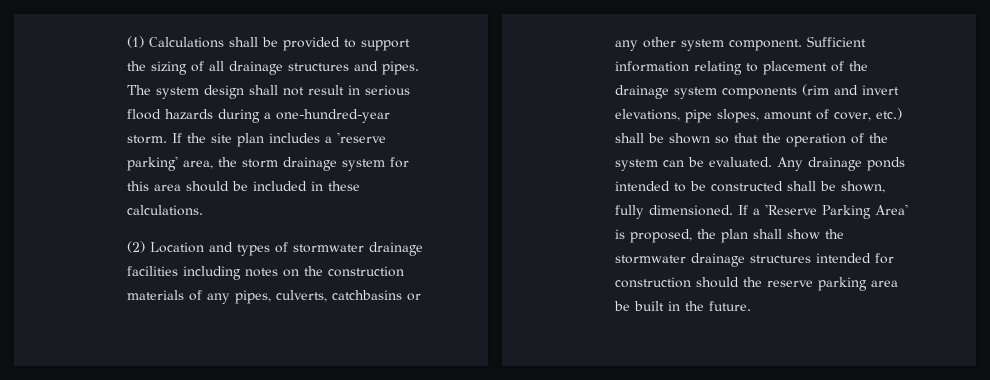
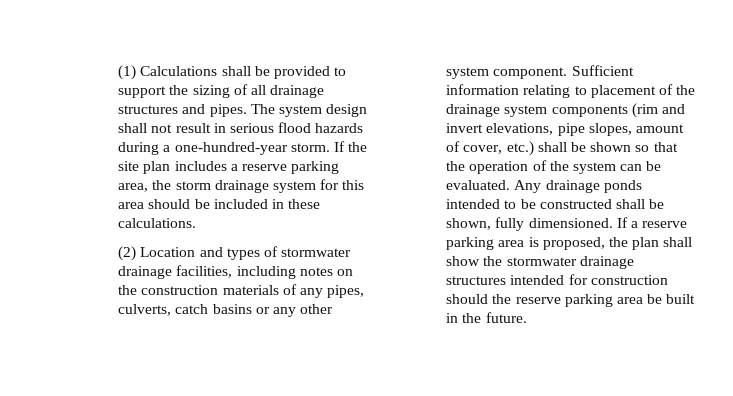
- If the site plan includes a 'reserve parking' area, the storm drainage system for this area should be included in these calculations.
+ If the site plan includes a reserve parking area, the storm drainage system for this area should be included in these calculations.
- (2) Location and types of stormwater drainage facilities including notes on the construction materials of any pipes, culverts, catchbasins or any other system component.
+ (2) Location and types of stormwater drainage facilities, including notes on the construction materials of any pipes, culverts, catch basins or any other system component.
- If a 'Reserve Parking Area' is proposed, the plan shall show the stormwater drainage structures intended for construction should the reserve parking area be built in the future.
+ If a reserve parking area is proposed, the plan shall show the stormwater drainage structures intended for construction should the reserve parking area be built in the future.

